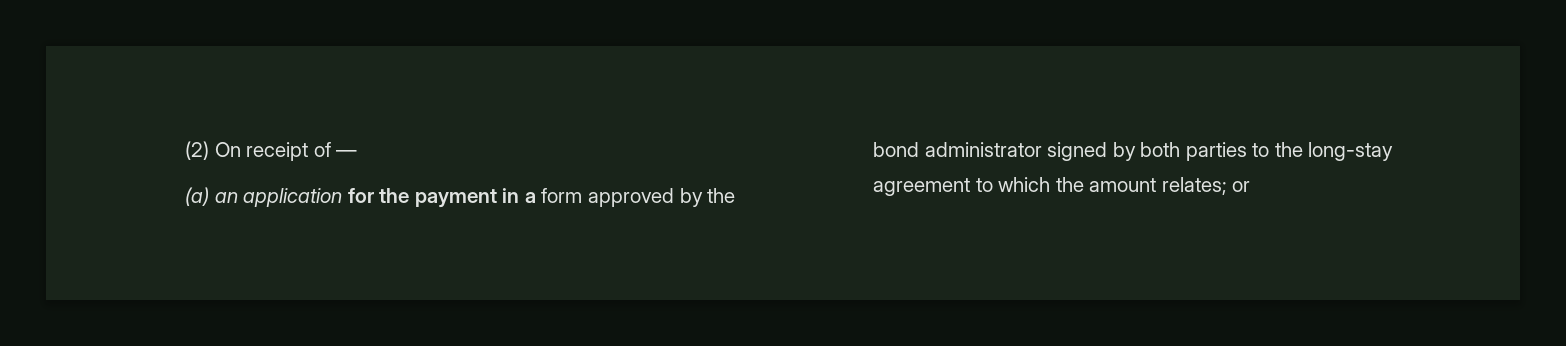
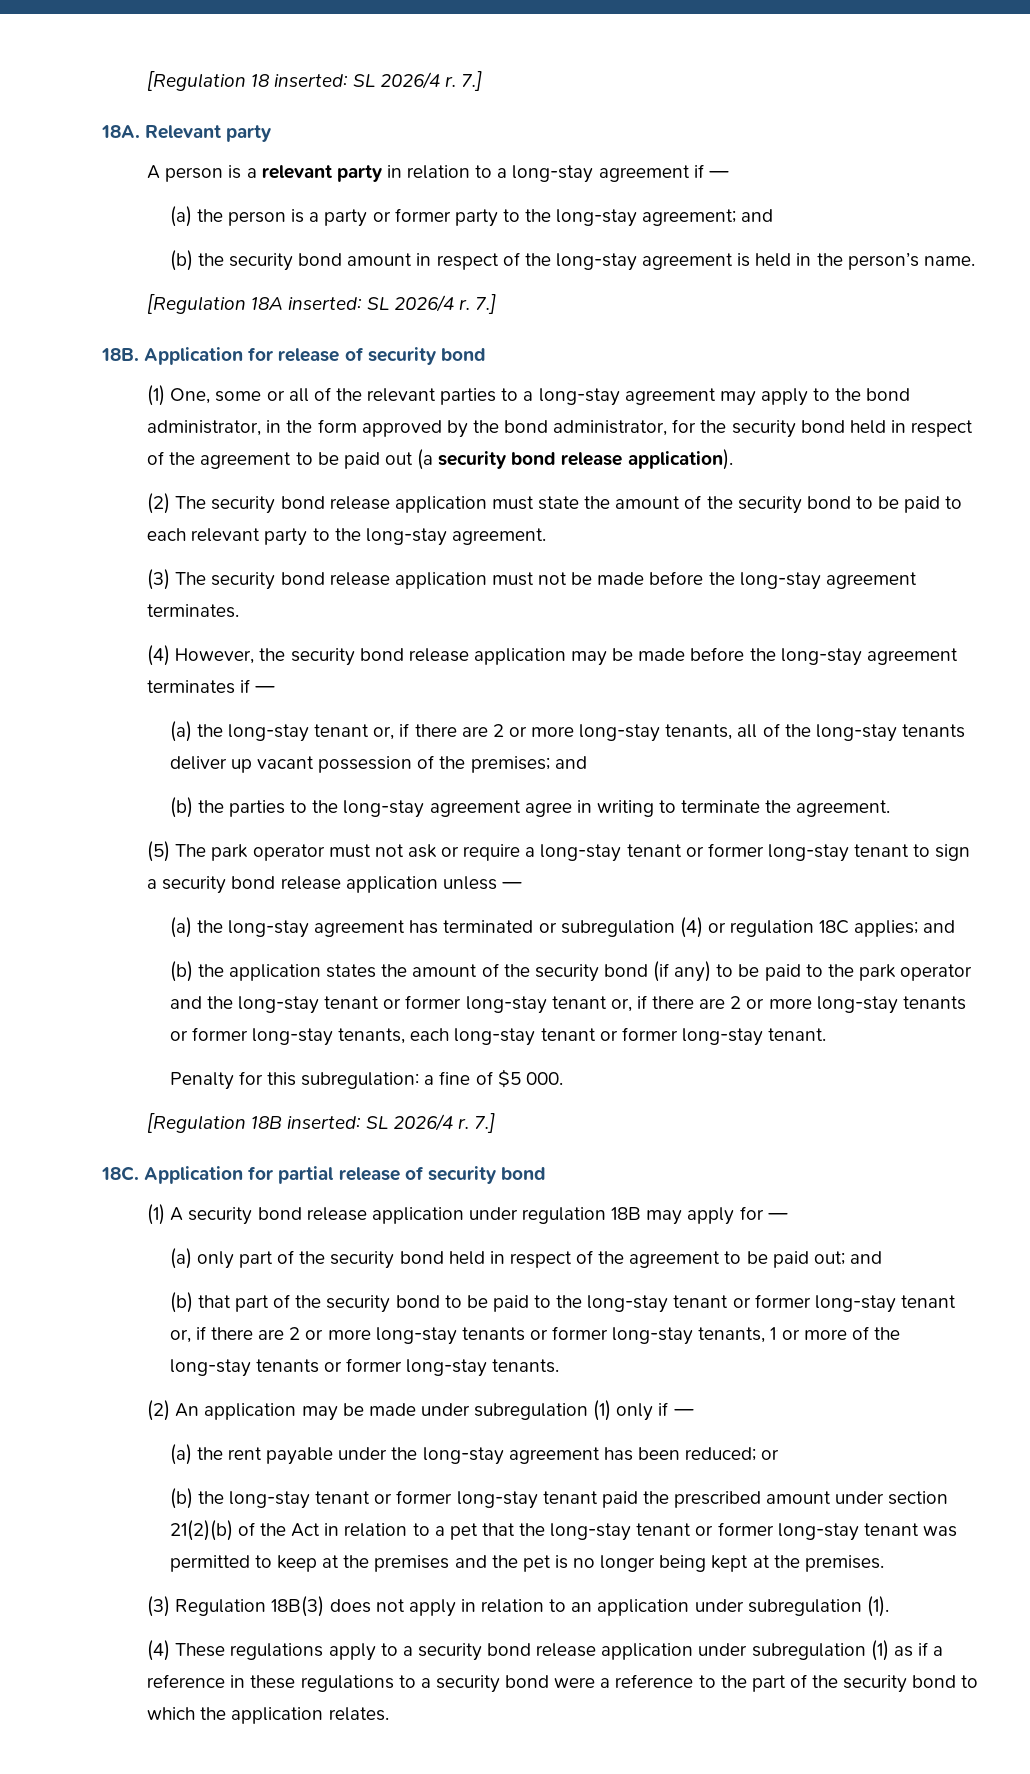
- (2) On receipt of —
- (a) an application for the payment in a form approved by the bond administrator signed by both parties to the long-stay agreement to which the amount relates; or
+ [Regulation 18 inserted: SL 2026/4 r. 7.]
+ 18A. Relevant party
+ A person is a relevant party in relation to a long-stay agreement if —
+ (a) the person is a party or former party to the long-stay agreement; and
+ (b) the security bond amount in respect of the long-stay agreement is held in the person’s name.
+ [Regulation 18A inserted: SL 2026/4 r. 7.]
+ 18B. Application for release of security bond
+ (1) One, some or all of the relevant parties to a long-stay agreement may apply to the bond administrator, in the form approved by the bond administrator, for the security bond held in respect of the agreement to be paid out (a security bond release application).
+ (2) The security bond release application must state the amount of the security bond to be paid to each relevant party to the long-stay agreement.
+ (3) The security bond release application must not be made before the long-stay agreement terminates.
+ (4) However, the security bond release application may be made before the long-stay agreement terminates if —
+ (a) the long-stay tenant or, if there are 2 or more long-stay tenants, all of the long-stay tenants deliver up vacant possession of the premises; and
+ (b) the parties to the long-stay agreement agree in writing to terminate the agreement.
+ (5) The park operator must not ask or require a long-stay tenant or former long-stay tenant to sign a security bond release application unless —
+ (a) the long-stay agreement has terminated or subregulation (4) or regulation 18C applies; and
+ (b) the application states the amount of the security bond (if any) to be paid to the park operator and the long-stay tenant or former long-stay tenant or, if there are 2 or more long-stay tenants or former long-stay tenants, each long-stay tenant or former long-stay tenant.
+ Penalty for this subregulation: a fine of $5 000.
+ [Regulation 18B inserted: SL 2026/4 r. 7.]
+ 18C. Application for partial release of security bond
+ (1) A security bond release application under regulation 18B may apply for —
+ (a) only part of the security bond held in respect of the agreement to be paid out; and
+ (b) that part of the security bond to be paid to the long-stay tenant or former long-stay tenant or, if there are 2 or more long-stay tenants or former long-stay tenants, 1 or more of the long-stay tenants or former long-stay tenants.
+ (2) An application may be made under subregulation (1) only if —
+ (a) the rent payable under the long-stay agreement has been reduced; or
+ (b) the long-stay tenant or former long-stay tenant paid the prescribed amount under section 21(2)(b) of the Act in relation to a pet that the long-stay tenant or former long-stay tenant was permitted to keep at the premises and the pet is no longer being kept at the premises.
+ (3) Regulation 18B(3) does not apply in relation to an application under subregulation (1).
+ (4) These regulations apply to a security bond release application under subregulation (1) as if a reference in these regulations to a security bond were a reference to the part of the security bond to which the application relates.

